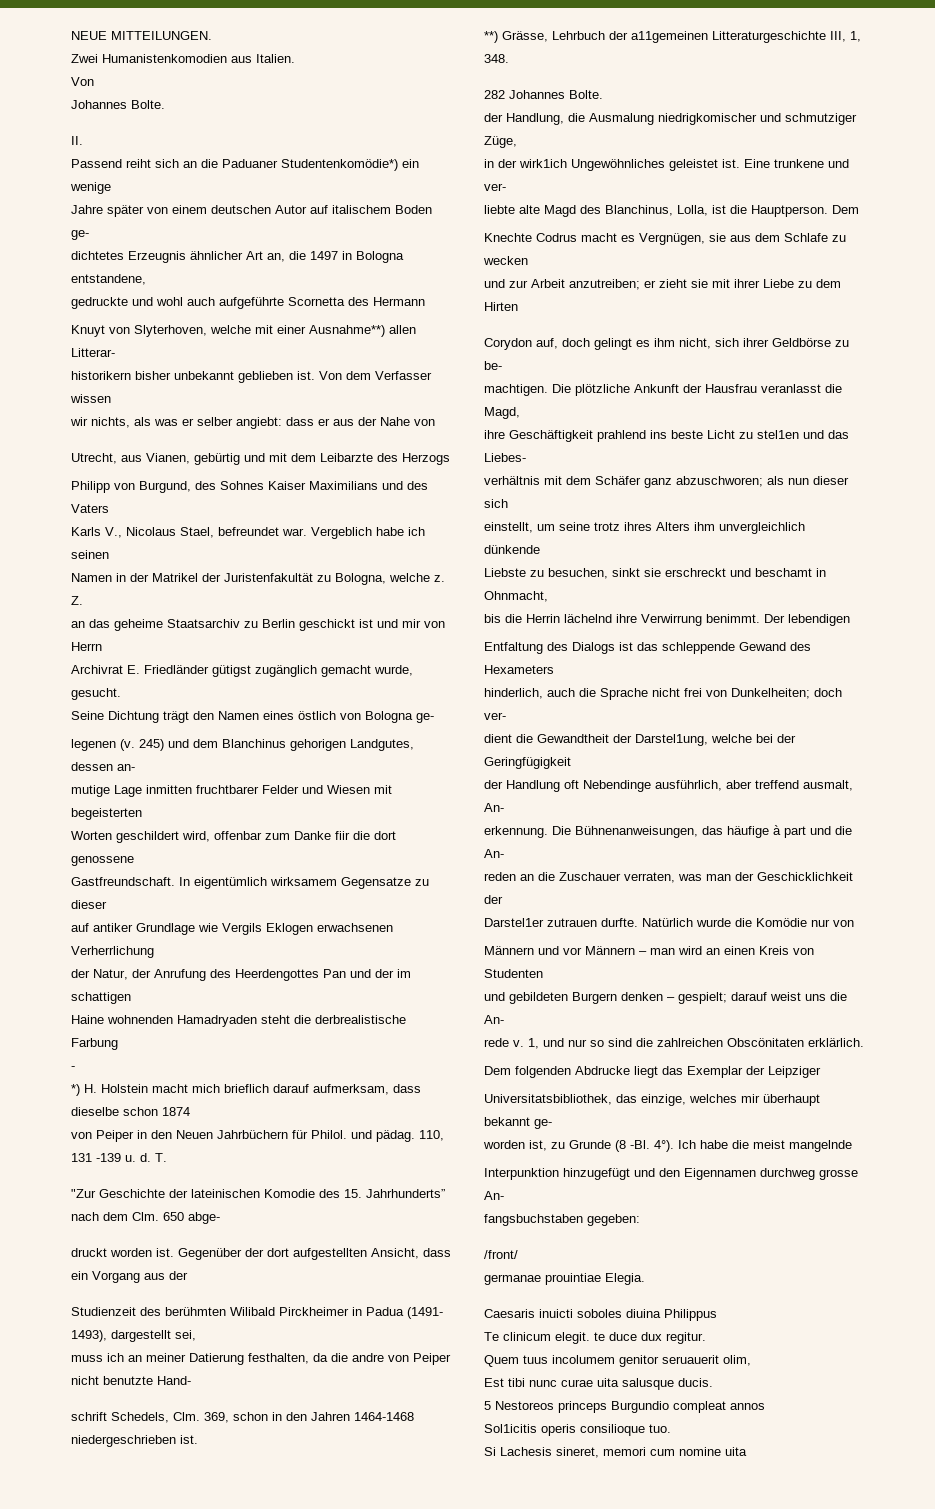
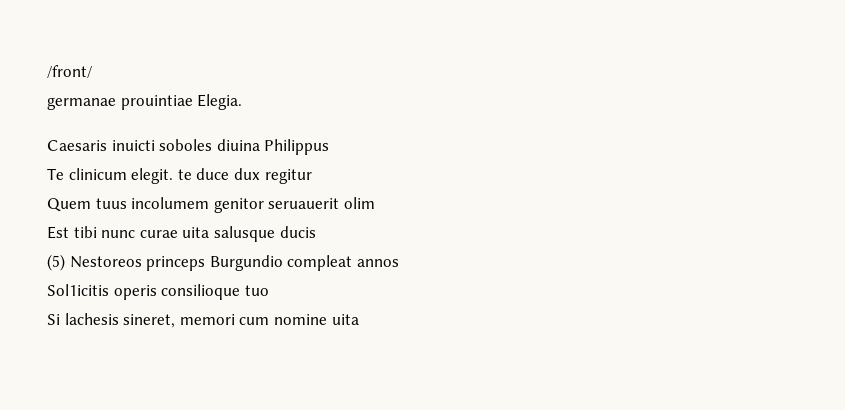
- NEUE MITTEILUNGEN.
- Zwei Humanistenkomodien aus Italien.
- Von
- Johannes Bolte.
- II.
- Passend reiht sich an die Paduaner Studentenkomödie*) ein wenige
- Jahre später von einem deutschen Autor auf italischem Boden ge-
- dichtetes Erzeugnis ähnlicher Art an, die 1497 in Bologna entstandene,
- gedruckte und wohl auch aufgeführte Scornetta des Hermann
- Knuyt von Slyterhoven, welche mit einer Ausnahme**) allen Litterar-
- historikern bisher unbekannt geblieben ist. Von dem Verfasser wissen
- wir nichts, als was er selber angiebt: dass er aus der Nahe von
- Utrecht, aus Vianen, gebürtig und mit dem Leibarzte des Herzogs
- Philipp von Burgund, des Sohnes Kaiser Maximilians und des Vaters
- Karls V., Nicolaus Stael, befreundet war. Vergeblich habe ich seinen
- Namen in der Matrikel der Juristenfakultät zu Bologna, welche z. Z.
- an das geheime Staatsarchiv zu Berlin geschickt ist und mir von Herrn
- Archivrat E. Friedländer gütigst zugänglich gemacht wurde, gesucht.
- Seine Dichtung trägt den Namen eines östlich von Bologna ge-
- legenen (v. 245) und dem Blanchinus gehorigen Landgutes, dessen an-
- mutige Lage inmitten fruchtbarer Felder und Wiesen mit begeisterten
- Worten geschildert wird, offenbar zum Danke fiir die dort genossene
- Gastfreundschaft. In eigentümlich wirksamem Gegensatze zu dieser
- auf antiker Grundlage wie Vergils Eklogen erwachsenen Verherrlichung
- der Natur, der Anrufung des Heerdengottes Pan und der im schattigen
- Haine wohnenden Hamadryaden steht die derbrealistische Farbung
- -
- *) H. Holstein macht mich brieflich darauf aufmerksam, dass dieselbe schon 1874
- von Peiper in den Neuen Jahrbüchern für Philol. und pädag. 110, 131 -139 u. d. T.
- "Zur Geschichte der lateinischen Komodie des 15. Jahrhunderts” nach dem Clm. 650 abge-
- druckt worden ist. Gegenüber der dort aufgestellten Ansicht, dass ein Vorgang aus der
- Studienzeit des berühmten Wilibald Pirckheimer in Padua (1491- 1493), dargestellt sei,
- muss ich an meiner Datierung festhalten, da die andre von Peiper nicht benutzte Hand-
- schrift Schedels, Clm. 369, schon in den Jahren 1464-1468 niedergeschrieben ist.
- **) Grässe, Lehrbuch der a11gemeinen Litteraturgeschichte III, 1, 348.
- 282 Johannes Bolte.
- der Handlung, die Ausmalung niedrigkomischer und schmutziger Züge,
- in der wirk1ich Ungewöhnliches geleistet ist. Eine trunkene und ver-
- liebte alte Magd des Blanchinus, Lolla, ist die Hauptperson. Dem
- Knechte Codrus macht es Vergnügen, sie aus dem Schlafe zu wecken
- und zur Arbeit anzutreiben; er zieht sie mit ihrer Liebe zu dem Hirten
- Corydon auf, doch gelingt es ihm nicht, sich ihrer Geldbörse zu be-
- machtigen. Die plötzliche Ankunft der Hausfrau veranlasst die Magd,
- ihre Geschäftigkeit prahlend ins beste Licht zu stel1en und das Liebes-
- verhältnis mit dem Schäfer ganz abzuschworen; als nun dieser sich
- einstellt, um seine trotz ihres Alters ihm unvergleichlich dünkende
- Liebste zu besuchen, sinkt sie erschreckt und beschamt in Ohnmacht,
- bis die Herrin lächelnd ihre Verwirrung benimmt. Der lebendigen
- Entfaltung des Dialogs ist das schleppende Gewand des Hexameters
- hinderlich, auch die Sprache nicht frei von Dunkelheiten; doch ver-
- dient die Gewandtheit der Darstel1ung, welche bei der Geringfügigkeit
- der Handlung oft Nebendinge ausführlich, aber treffend ausmalt, An-
- erkennung. Die Bühnenanweisungen, das häufige à part und die An-
- reden an die Zuschauer verraten, was man der Geschicklichkeit der
- Darstel1er zutrauen durfte. Natürlich wurde die Komödie nur von
- Männern und vor Männern – man wird an einen Kreis von Studenten
- und gebildeten Burgern denken – gespielt; darauf weist uns die An-
- rede v. 1, und nur so sind die zahlreichen Obscönitaten erklärlich.
- Dem folgenden Abdrucke liegt das Exemplar der Leipziger
- Universitatsbibliothek, das einzige, welches mir überhaupt bekannt ge-
- worden ist, zu Grunde (8 -Bl. 4°). Ich habe die meist mangelnde
- Interpunktion hinzugefügt und den Eigennamen durchweg grosse An-
- fangsbuchstaben gegeben:
- Te clinicum elegit. te duce dux regitur.
+ Te clinicum elegit. te duce dux regitur
- Quem tuus incolumem genitor seruauerit olim,
+ Quem tuus incolumem genitor seruauerit olim
- Est tibi nunc curae uita salusque ducis.
- 5 Nestoreos princeps Burgundio compleat annos
+ Est tibi nunc curae uita salusque ducis
+ (5) Nestoreos princeps Burgundio compleat annos
- Sol1icitis operis consilioque tuo.
+ Sol1icitis operis consilioque tuo
- Si Lachesis sineret, memori cum nomine uita
+ Si lachesis sineret, memori cum nomine uita

